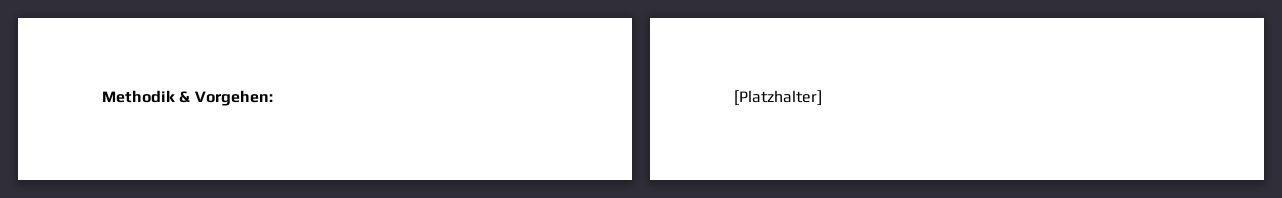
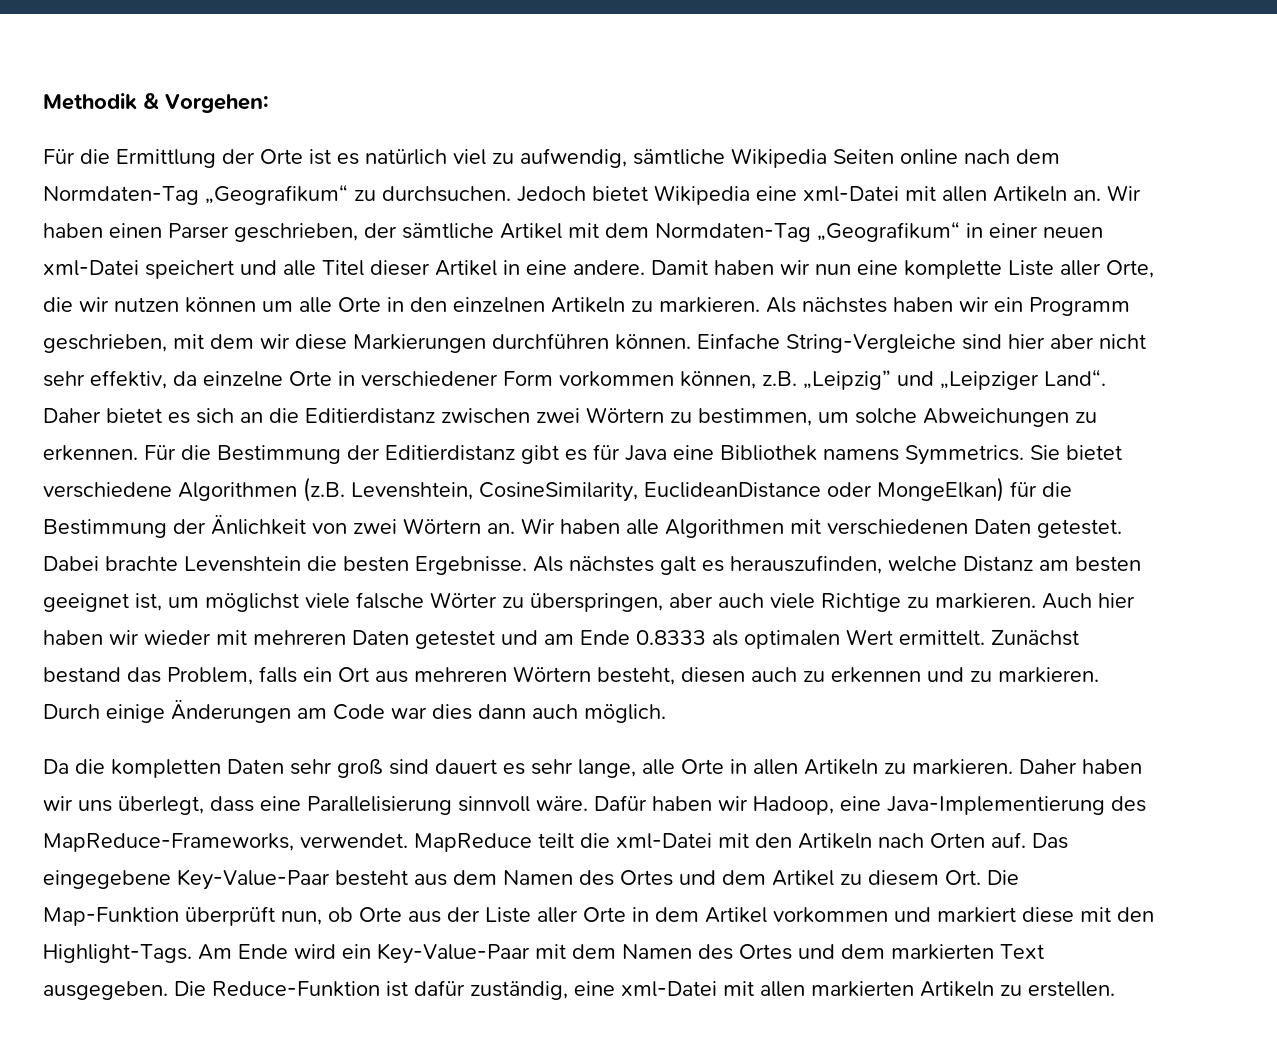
- [Platzhalter]
+ Für die Ermittlung der Orte ist es natürlich viel zu aufwendig, sämtliche Wikipedia Seiten online nach dem Normdaten-Tag „Geografikum“ zu durchsuchen. Jedoch bietet Wikipedia eine xml-Datei mit allen Artikeln an. Wir haben einen Parser geschrieben, der sämtliche Artikel mit dem Normdaten-Tag „Geografikum“ in einer neuen xml-Datei speichert und alle Titel dieser Artikel in eine andere. Damit haben wir nun eine komplette Liste aller Orte, die wir nutzen können um alle Orte in den einzelnen Artikeln zu markieren. Als nächstes haben wir ein Programm geschrieben, mit dem wir diese Markierungen durchführen können. Einfache String-Vergleiche sind hier aber nicht sehr effektiv, da einzelne Orte in verschiedener Form vorkommen können, z.B. „Leipzig” und „Leipziger Land“. Daher bietet es sich an die Editierdistanz zwischen zwei Wörtern zu bestimmen, um solche Abweichungen zu erkennen. Für die Bestimmung der Editierdistanz gibt es für Java eine Bibliothek namens Symmetrics. Sie bietet verschiedene Algorithmen (z.B. Levenshtein, CosineSimilarity, EuclideanDistance oder MongeElkan) für die Bestimmung der Änlichkeit von zwei Wörtern an. Wir haben alle Algorithmen mit verschiedenen Daten getestet. Dabei brachte Levenshtein die besten Ergebnisse. Als nächstes galt es herauszufinden, welche Distanz am besten geeignet ist, um möglichst viele falsche Wörter zu überspringen, aber auch viele Richtige zu markieren. Auch hier haben wir wieder mit mehreren Daten getestet und am Ende 0.8333 als optimalen Wert ermittelt. Zunächst bestand das Problem, falls ein Ort aus mehreren Wörtern besteht, diesen auch zu erkennen und zu markieren. Durch einige Änderungen am Code war dies dann auch möglich.
+ Da die kompletten Daten sehr groß sind dauert es sehr lange, alle Orte in allen Artikeln zu markieren. Daher haben wir uns überlegt, dass eine Parallelisierung sinnvoll wäre. Dafür haben wir Hadoop, eine Java-Implementierung des MapReduce-Frameworks, verwendet. MapReduce teilt die xml-Datei mit den Artikeln nach Orten auf. Das eingegebene Key-Value-Paar besteht aus dem Namen des Ortes und dem Artikel zu diesem Ort. Die Map-Funktion überprüft nun, ob Orte aus der Liste aller Orte in dem Artikel vorkommen und markiert diese mit den Highlight-Tags. Am Ende wird ein Key-Value-Paar mit dem Namen des Ortes und dem markierten Text ausgegeben. Die Reduce-Funktion ist dafür zuständig, eine xml-Datei mit allen markierten Artikeln zu erstellen.

